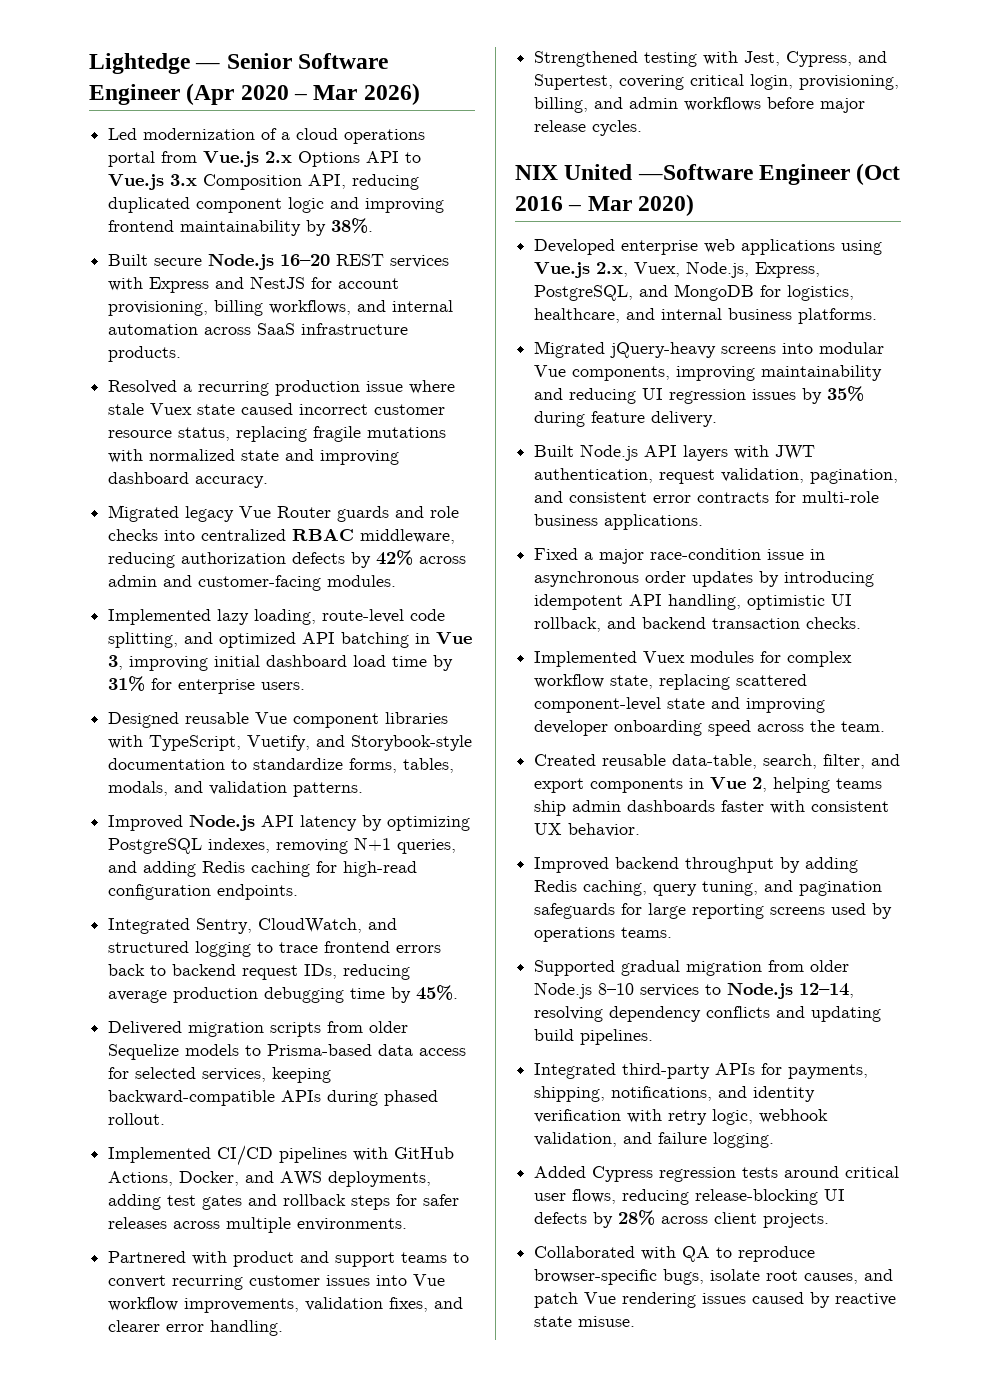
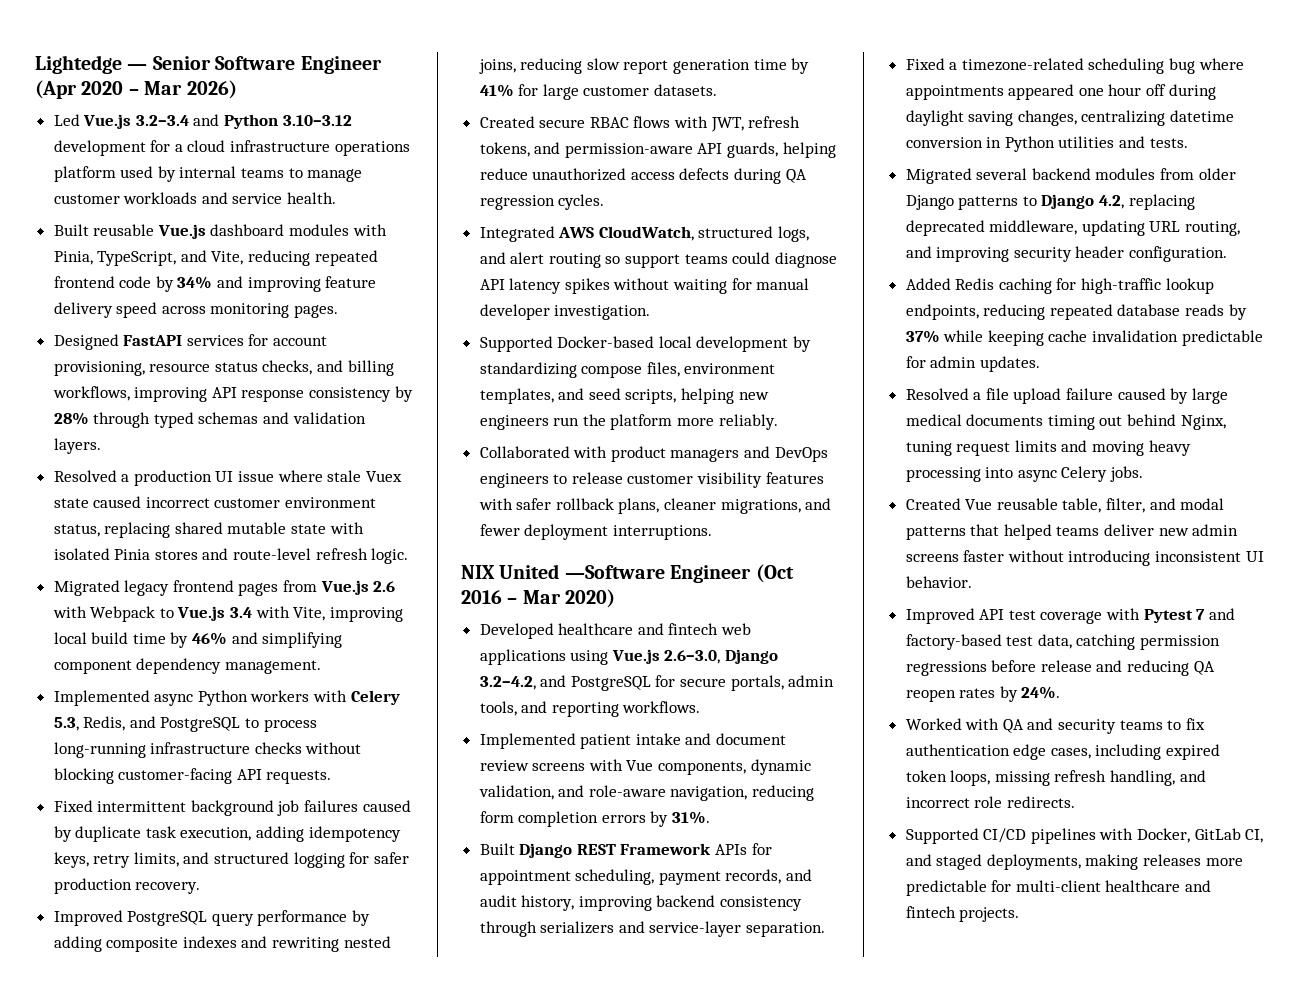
- Led modernization of a cloud operations portal from Vue.js 2.x Options API to Vue.js 3.x Composition API, reducing duplicated component logic and improving frontend maintainability by 38%.
- Built secure Node.js 16–20 REST services with Express and NestJS for account provisioning, billing workflows, and internal automation across SaaS infrastructure products.
- Resolved a recurring production issue where stale Vuex state caused incorrect customer resource status, replacing fragile mutations with normalized state and improving dashboard accuracy.
- Migrated legacy Vue Router guards and role checks into centralized RBAC middleware, reducing authorization defects by 42% across admin and customer-facing modules.
- Implemented lazy loading, route-level code splitting, and optimized API batching in Vue 3, improving initial dashboard load time by 31% for enterprise users.
- Designed reusable Vue component libraries with TypeScript, Vuetify, and Storybook-style documentation to standardize forms, tables, modals, and validation patterns.
- Improved Node.js API latency by optimizing PostgreSQL indexes, removing N+1 queries, and adding Redis caching for high-read configuration endpoints.
- Integrated Sentry, CloudWatch, and structured logging to trace frontend errors back to backend request IDs, reducing average production debugging time by 45%.
- Delivered migration scripts from older Sequelize models to Prisma-based data access for selected services, keeping backward-compatible APIs during phased rollout.
- Implemented CI/CD pipelines with GitHub Actions, Docker, and AWS deployments, adding test gates and rollback steps for safer releases across multiple environments.
- Partnered with product and support teams to convert recurring customer issues into Vue workflow improvements, validation fixes, and clearer error handling.
- Strengthened testing with Jest, Cypress, and Supertest, covering critical login, provisioning, billing, and admin workflows before major release cycles.
+ Led Vue.js 3.2–3.4 and Python 3.10–3.12 development for a cloud infrastructure operations platform used by internal teams to manage customer workloads and service health.
+ Built reusable Vue.js dashboard modules with Pinia, TypeScript, and Vite, reducing repeated frontend code by 34% and improving feature delivery speed across monitoring pages.
+ Designed FastAPI services for account provisioning, resource status checks, and billing workflows, improving API response consistency by 28% through typed schemas and validation layers.
+ Resolved a production UI issue where stale Vuex state caused incorrect customer environment status, replacing shared mutable state with isolated Pinia stores and route-level refresh logic.
+ Migrated legacy frontend pages from Vue.js 2.6 with Webpack to Vue.js 3.4 with Vite, improving local build time by 46% and simplifying component dependency management.
+ Implemented async Python workers with Celery 5.3, Redis, and PostgreSQL to process long-running infrastructure checks without blocking customer-facing API requests.
+ Fixed intermittent background job failures caused by duplicate task execution, adding idempotency keys, retry limits, and structured logging for safer production recovery.
+ Improved PostgreSQL query performance by adding composite indexes and rewriting nested joins, reducing slow report generation time by 41% for large customer datasets.
+ Created secure RBAC flows with JWT, refresh tokens, and permission-aware API guards, helping reduce unauthorized access defects during QA regression cycles.
+ Integrated AWS CloudWatch, structured logs, and alert routing so support teams could diagnose API latency spikes without waiting for manual developer investigation.
+ Supported Docker-based local development by standardizing compose files, environment templates, and seed scripts, helping new engineers run the platform more reliably.
+ Collaborated with product managers and DevOps engineers to release customer visibility features with safer rollback plans, cleaner migrations, and fewer deployment interruptions.
- Developed enterprise web applications using Vue.js 2.x, Vuex, Node.js, Express, PostgreSQL, and MongoDB for logistics, healthcare, and internal business platforms.
- Migrated jQuery-heavy screens into modular Vue components, improving maintainability and reducing UI regression issues by 35% during feature delivery.
- Built Node.js API layers with JWT authentication, request validation, pagination, and consistent error contracts for multi-role business applications.
- Fixed a major race-condition issue in asynchronous order updates by introducing idempotent API handling, optimistic UI rollback, and backend transaction checks.
- Implemented Vuex modules for complex workflow state, replacing scattered component-level state and improving developer onboarding speed across the team.
- Created reusable data-table, search, filter, and export components in Vue 2, helping teams ship admin dashboards faster with consistent UX behavior.
- Improved backend throughput by adding Redis caching, query tuning, and pagination safeguards for large reporting screens used by operations teams.
- Supported gradual migration from older Node.js 8–10 services to Node.js 12–14, resolving dependency conflicts and updating build pipelines.
- Integrated third-party APIs for payments, shipping, notifications, and identity verification with retry logic, webhook validation, and failure logging.
- Added Cypress regression tests around critical user flows, reducing release-blocking UI defects by 28% across client projects.
- Collaborated with QA to reproduce browser-specific bugs, isolate root causes, and patch Vue rendering issues caused by reactive state misuse.
+ Developed healthcare and fintech web applications using Vue.js 2.6–3.0, Django 3.2–4.2, and PostgreSQL for secure portals, admin tools, and reporting workflows.
+ Implemented patient intake and document review screens with Vue components, dynamic validation, and role-aware navigation, reducing form completion errors by 31%.
+ Built Django REST Framework APIs for appointment scheduling, payment records, and audit history, improving backend consistency through serializers and service-layer separation.
+ Fixed a timezone-related scheduling bug where appointments appeared one hour off during daylight saving changes, centralizing datetime conversion in Python utilities and tests.
+ Migrated several backend modules from older Django patterns to Django 4.2, replacing deprecated middleware, updating URL routing, and improving security header configuration.
+ Added Redis caching for high-traffic lookup endpoints, reducing repeated database reads by 37% while keeping cache invalidation predictable for admin updates.
+ Resolved a file upload failure caused by large medical documents timing out behind Nginx, tuning request limits and moving heavy processing into async Celery jobs.
+ Created Vue reusable table, filter, and modal patterns that helped teams deliver new admin screens faster without introducing inconsistent UI behavior.
+ Improved API test coverage with Pytest 7 and factory-based test data, catching permission regressions before release and reducing QA reopen rates by 24%.
+ Worked with QA and security teams to fix authentication edge cases, including expired token loops, missing refresh handling, and incorrect role redirects.
+ Supported CI/CD pipelines with Docker, GitLab CI, and staged deployments, making releases more predictable for multi-client healthcare and fintech projects.

